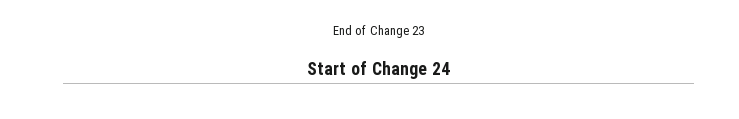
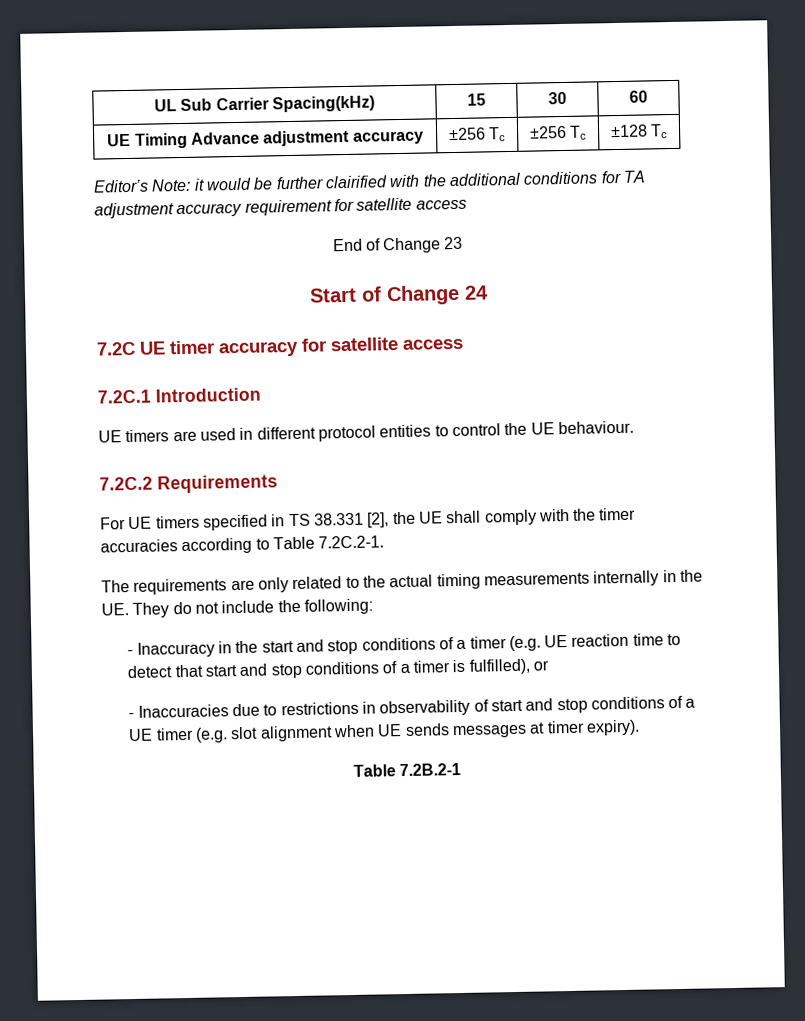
+ UL Sub Carrier Spacing(kHz) | 15 | 30 | 60
+ UE Timing Advance adjustment accuracy | ±256 Tc | ±256 Tc | ±128 Tc
+ Editor’s Note: it would be further clairified with the additional conditions for TA adjustment accuracy requirement for satellite access
+ 7.2C UE timer accuracy for satellite access
+ 7.2C.1 Introduction
+ UE timers are used in different protocol entities to control the UE behaviour.
+ 7.2C.2 Requirements
+ For UE timers specified in TS 38.331 [2], the UE shall comply with the timer accuracies according to Table 7.2C.2-1.
+ The requirements are only related to the actual timing measurements internally in the UE. They do not include the following:
+ - Inaccuracy in the start and stop conditions of a timer (e.g. UE reaction time to detect that start and stop conditions of a timer is fulfilled), or
+ - Inaccuracies due to restrictions in observability of start and stop conditions of a UE timer (e.g. slot alignment when UE sends messages at timer expiry).
+ Table 7.2B.2-1

